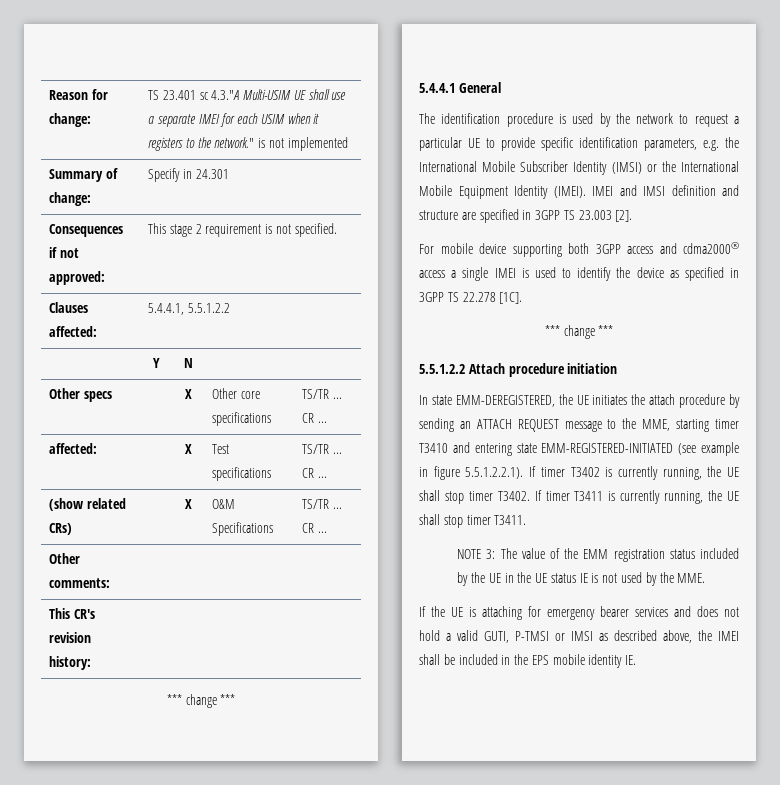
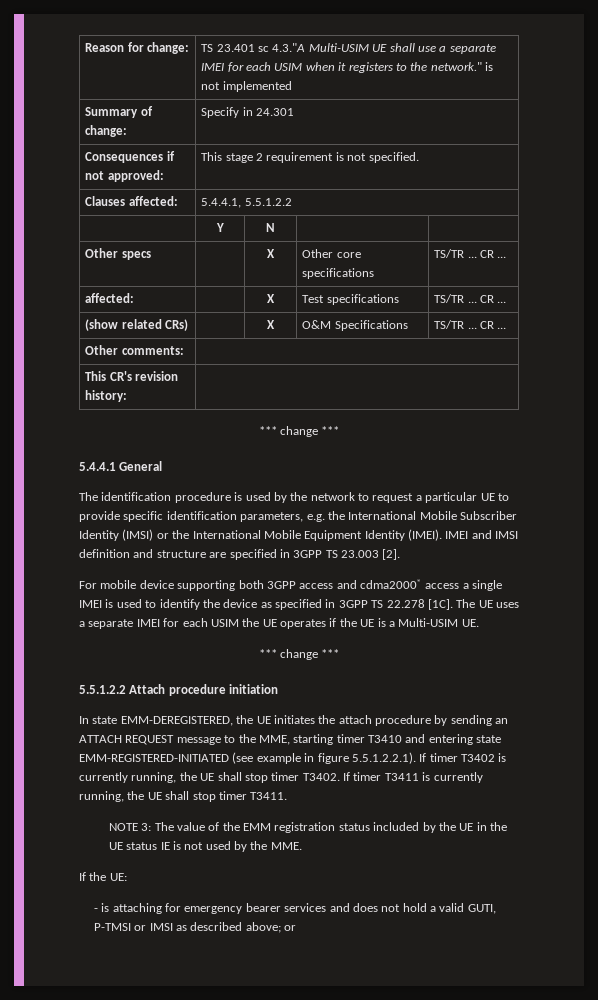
+ The UE uses a separate IMEI for each USIM the UE operates if the UE is a Multi-USIM UE.
- If the UE is attaching for emergency bearer services and does not hold a valid GUTI, P-TMSI or IMSI as described above, the IMEI shall be included in the EPS mobile identity IE.
+ If the UE:
+ - is attaching for emergency bearer services and does not hold a valid GUTI, P-TMSI or IMSI as described above; or

